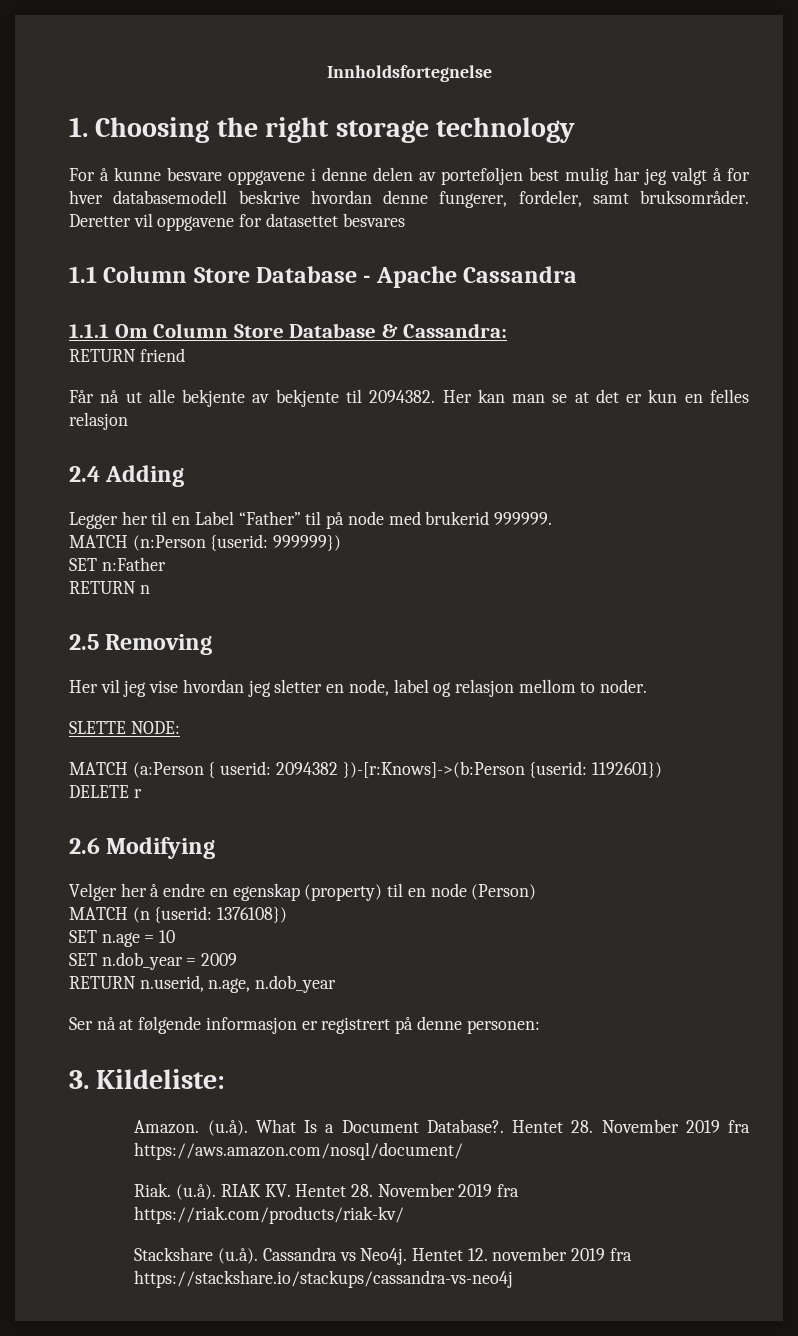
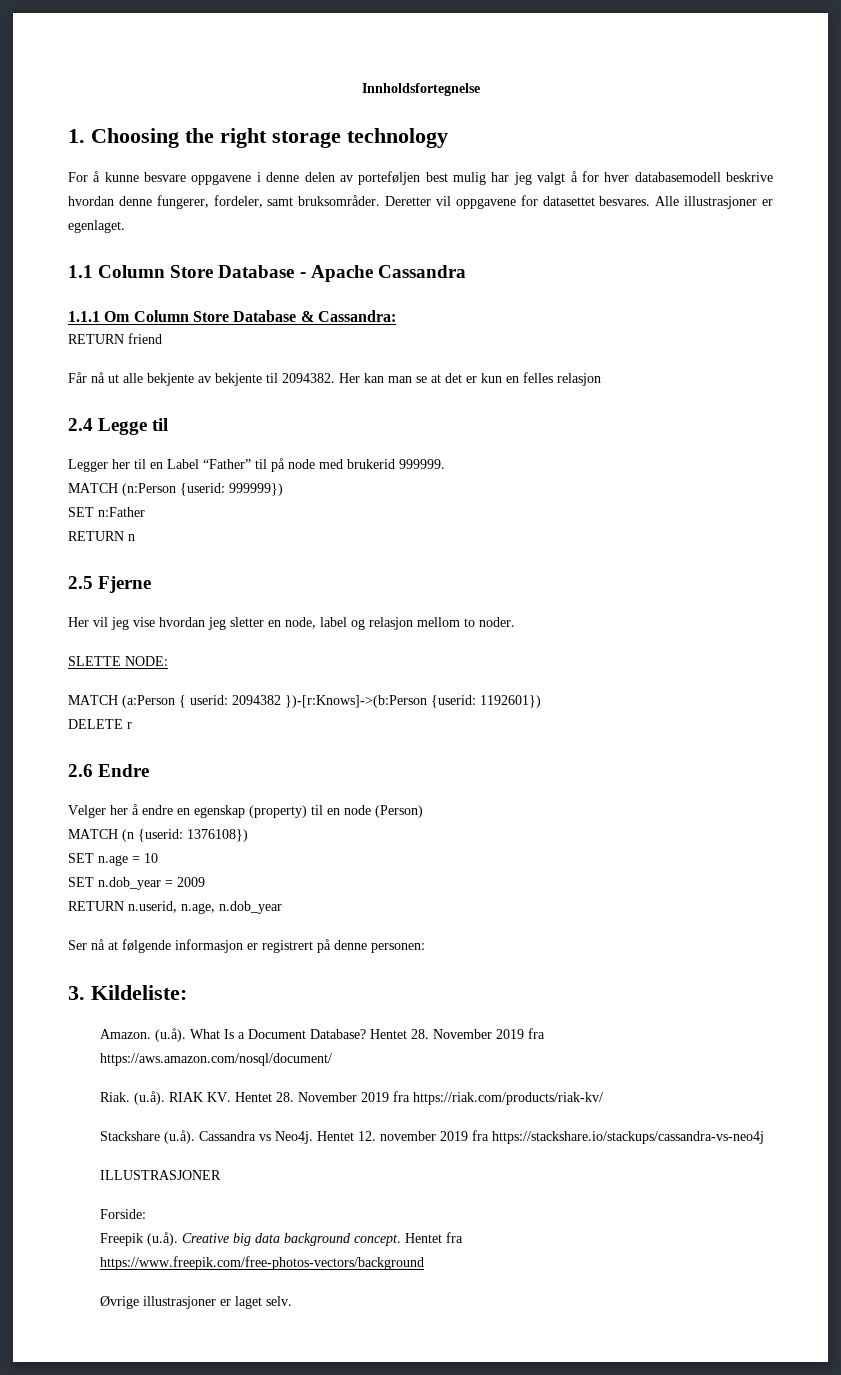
- Deretter vil oppgavene for datasettet besvares
+ Deretter vil oppgavene for datasettet besvares. Alle illustrasjoner er egenlaget.
- 2.4 Adding
+ 2.4 Legge til
- 2.5 Removing
+ 2.5 Fjerne
- 2.6 Modifying
+ 2.6 Endre
- (u.å). What Is a Document Database?.
+ (u.å). What Is a Document Database?
+ ILLUSTRASJONER
+ Forside:
+ Freepik (u.å). Creative big data background concept. Hentet fra https://www.freepik.com/free-photos-vectors/background
+ Øvrige illustrasjoner er laget selv.

